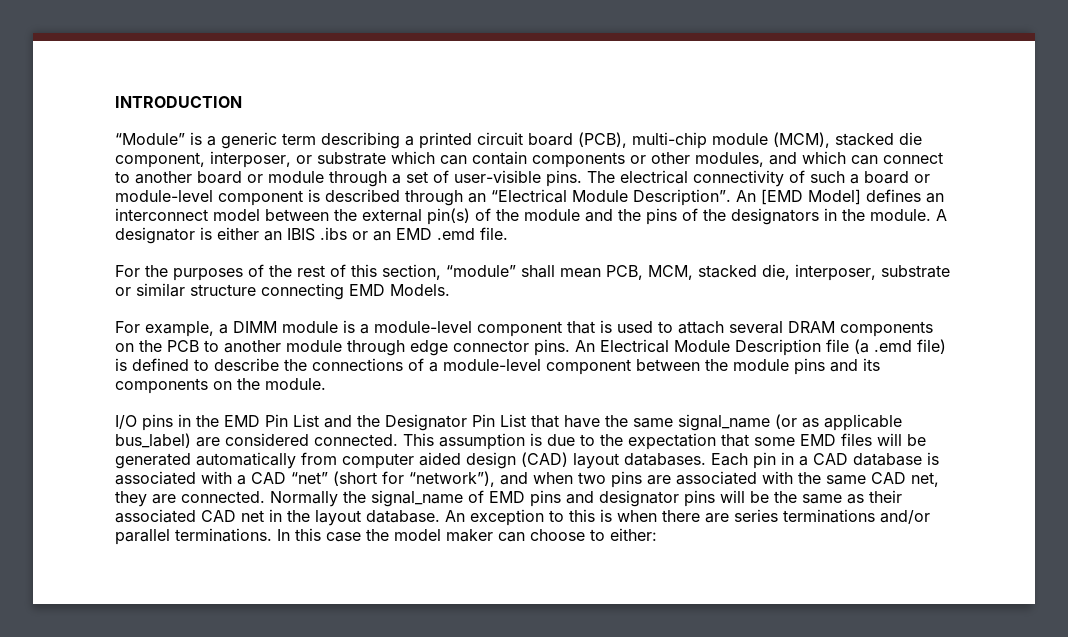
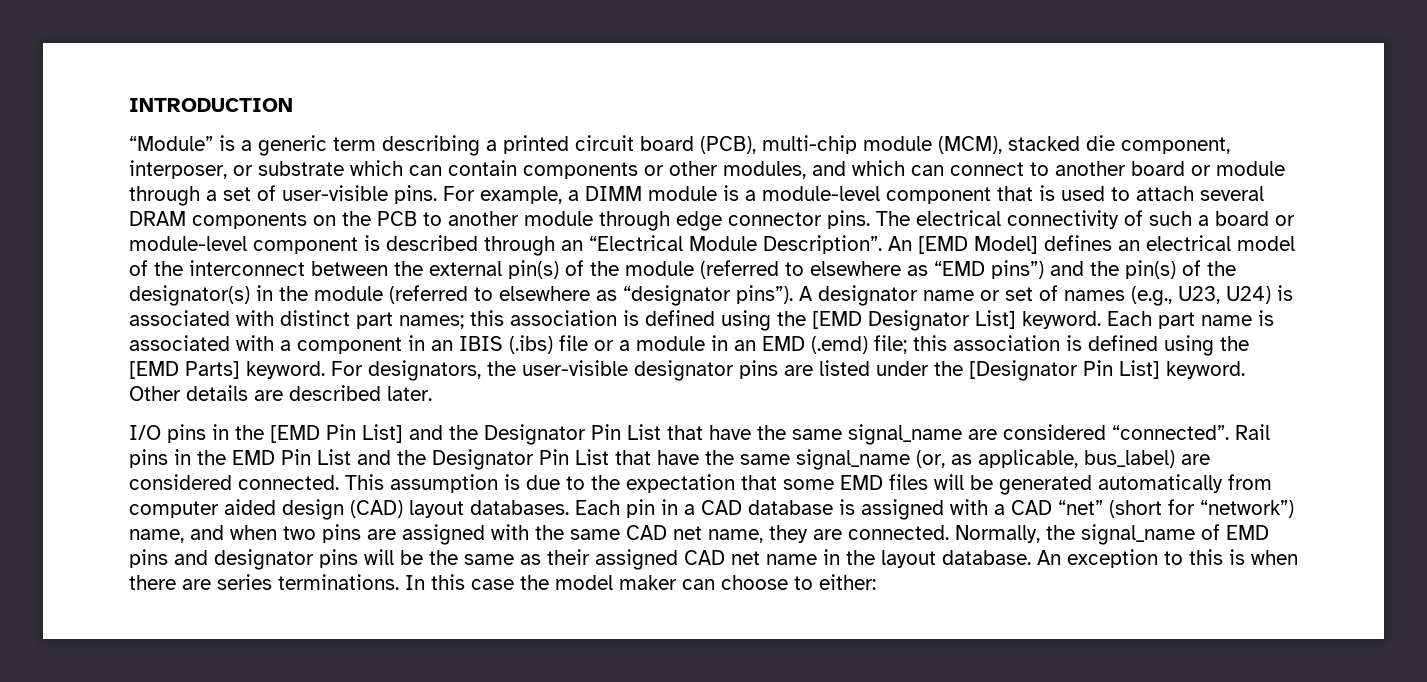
- “Module” is a generic term describing a printed circuit board (PCB), multi-chip module (MCM), stacked die component, interposer, or substrate which can contain components or other modules, and which can connect to another board or module through a set of user-visible pins. The electrical connectivity of such a board or module-level component is described through an “Electrical Module Description”. An [EMD Model] defines an interconnect model between the external pin(s) of the module and the pins of the designators in the module. A designator is either an IBIS .ibs or an EMD .emd file.
- For the purposes of the rest of this section, “module” shall mean PCB, MCM, stacked die, interposer, substrate or similar structure connecting EMD Models.
- For example, a DIMM module is a module-level component that is used to attach several DRAM components on the PCB to another module through edge connector pins.
+ “Module” is a generic term describing a printed circuit board (PCB), multi-chip module (MCM), stacked die component, interposer, or substrate which can contain components or other modules, and which can connect to another board or module through a set of user-visible pins. For example, a DIMM module is a module-level component that is used to attach several DRAM components on the PCB to another module through edge connector pins.
- An Electrical Module Description file (a .emd file) is defined to describe the connections of a module-level component between the module pins and its components on the module.
- I/O pins in the EMD Pin List and the Designator Pin List that have the same signal_name (or as applicable bus_label) are considered connected.
+ The electrical connectivity of such a board or module-level component is described through an “Electrical Module Description”. An [EMD Model] defines an electrical model of the interconnect between the external pin(s) of the module (referred to elsewhere as “EMD pins”) and the pin(s) of the designator(s) in the module (referred to elsewhere as “designator pins”). A designator name or set of names (e.g., U23, U24) is associated with distinct part names; this association is defined using the [EMD Designator List] keyword. Each part name is associated with a component in an IBIS (.ibs) file or a module in an EMD (.emd) file; this association is defined using the [EMD Parts] keyword. For designators, the user-visible designator pins are listed under the [Designator Pin List] keyword. Other details are described later.
+ I/O pins in the [EMD Pin List] and the Designator Pin List that have the same signal_name are considered “connected”. Rail pins in the EMD Pin List and the Designator Pin List that have the same signal_name (or, as applicable, bus_label) are considered connected.
- Each pin in a CAD database is associated with a CAD “net” (short for “network”), and when two pins are associated with the same CAD net, they are connected.
+ Each pin in a CAD database is assigned with a CAD “net” (short for “network”) name, and when two pins are assigned with the same CAD net name, they are connected.
- Normally the signal_name of EMD pins and designator pins will be the same as their associated CAD net in the layout database.
+ Normally, the signal_name of EMD pins and designator pins will be the same as their assigned CAD net name in the layout database.
- An exception to this is when there are series terminations and/or parallel terminations.
+ An exception to this is when there are series terminations.

